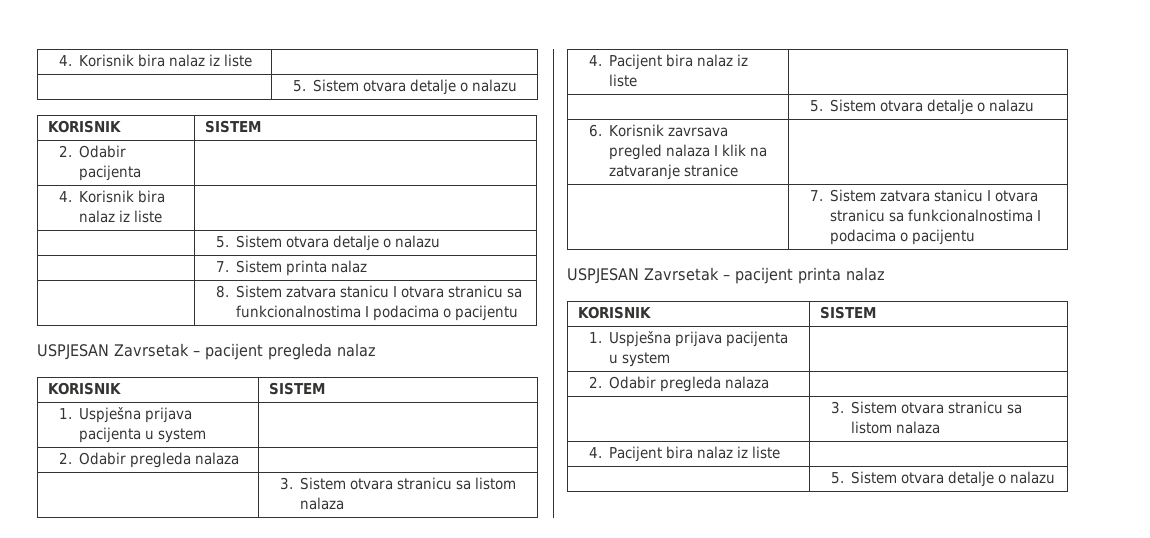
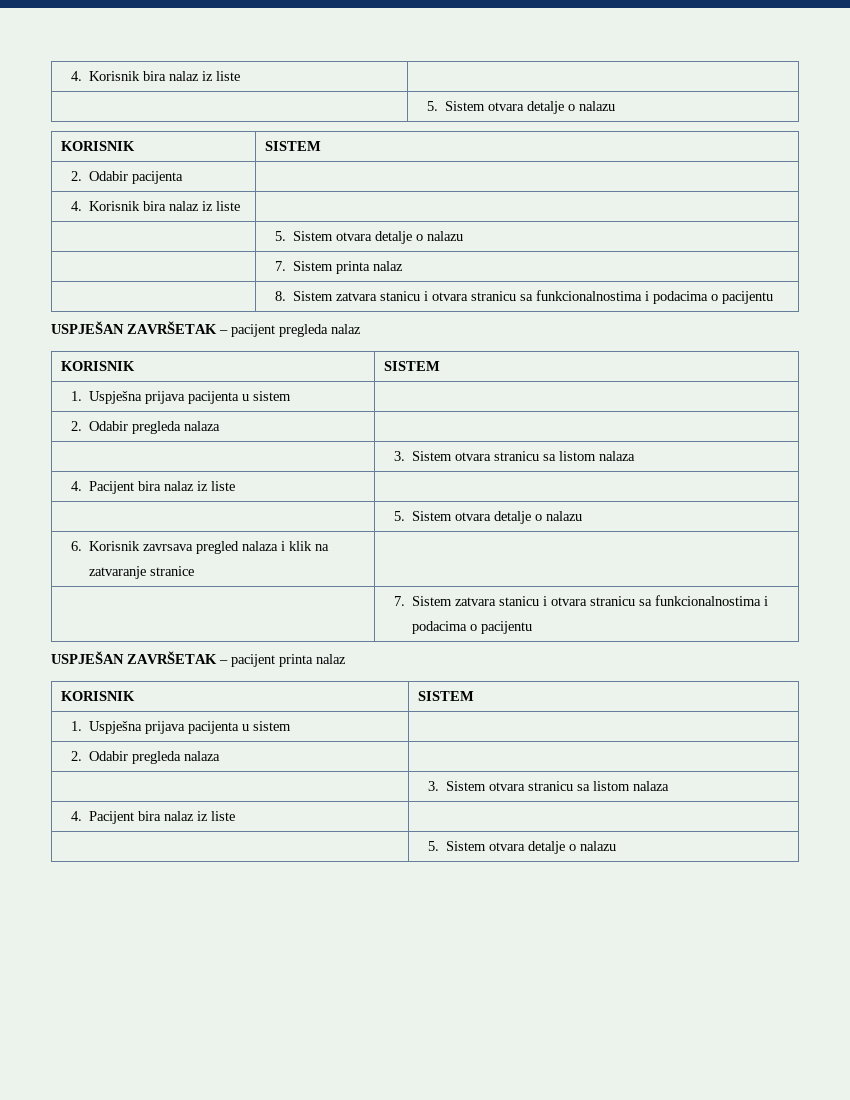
- | 8. Sistem zatvara stanicu I otvara stranicu sa funkcionalnostima I podacima o pacijentu
- USPJESAN Zavrsetak – pacijent pregleda nalaz
+ | 8. Sistem zatvara stanicu i otvara stranicu sa funkcionalnostima i podacima o pacijentu
+ USPJEŠAN ZAVRŠETAK – pacijent pregleda nalaz
  KORISNIK | SISTEM
- 1. Uspješna prijava pacijenta u system |
+ 1. Uspješna prijava pacijenta u sistem |
- 6. Korisnik zavrsava pregled nalaza I klik na zatvaranje stranice |
+ 6. Korisnik zavrsava pregled nalaza i klik na zatvaranje stranice |
- | 7. Sistem zatvara stanicu I otvara stranicu sa funkcionalnostima I podacima o pacijentu
- USPJESAN Zavrsetak – pacijent printa nalaz
+ | 7. Sistem zatvara stanicu i otvara stranicu sa funkcionalnostima i podacima o pacijentu
+ USPJEŠAN ZAVRŠETAK – pacijent printa nalaz
  KORISNIK | SISTEM
- 1. Uspješna prijava pacijenta u system |
+ 1. Uspješna prijava pacijenta u sistem |

